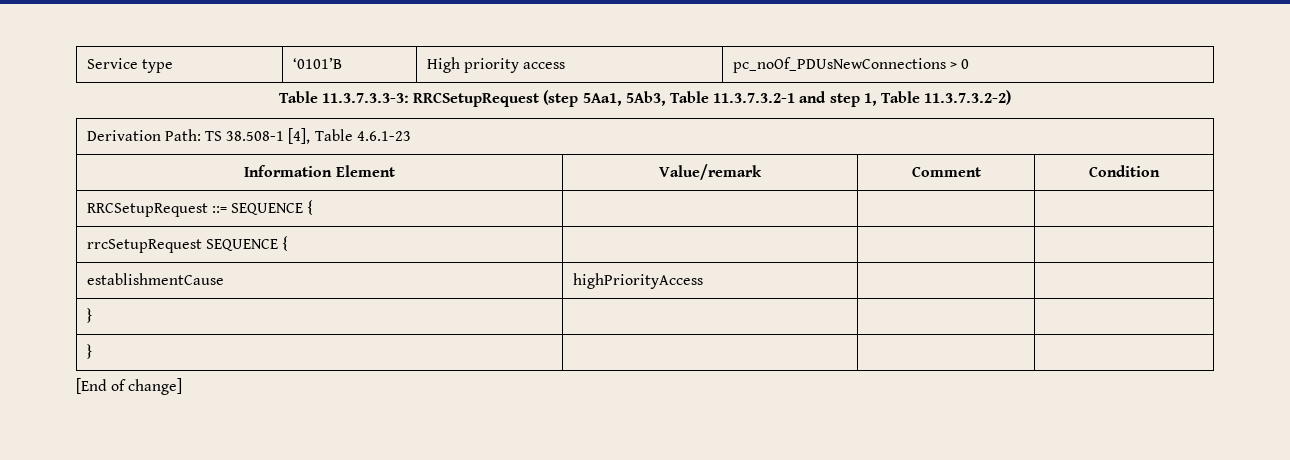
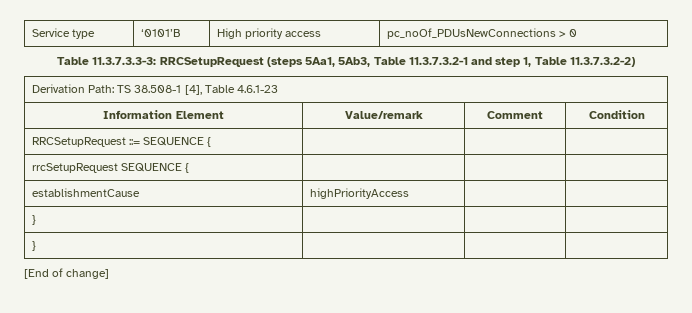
- Table 11.3.7.3.3-3: RRCSetupRequest (step 5Aa1, 5Ab3, Table 11.3.7.3.2-1 and step 1, Table 11.3.7.3.2-2)
+ Table 11.3.7.3.3-3: RRCSetupRequest (steps 5Aa1, 5Ab3, Table 11.3.7.3.2-1 and step 1, Table 11.3.7.3.2-2)

